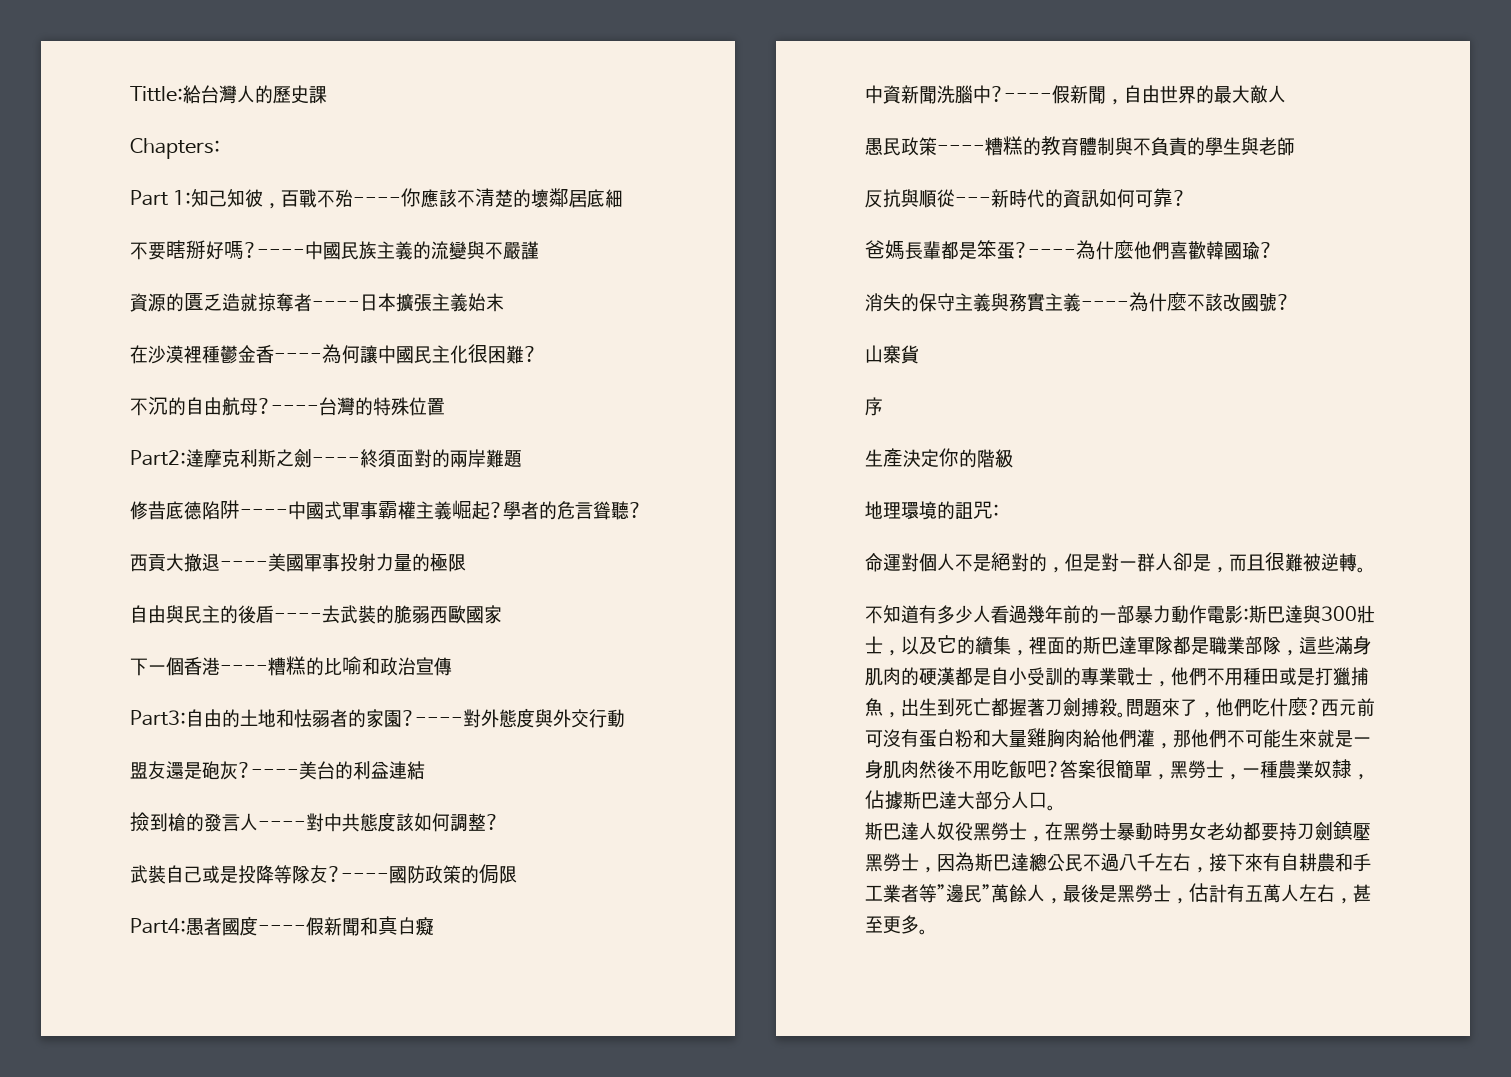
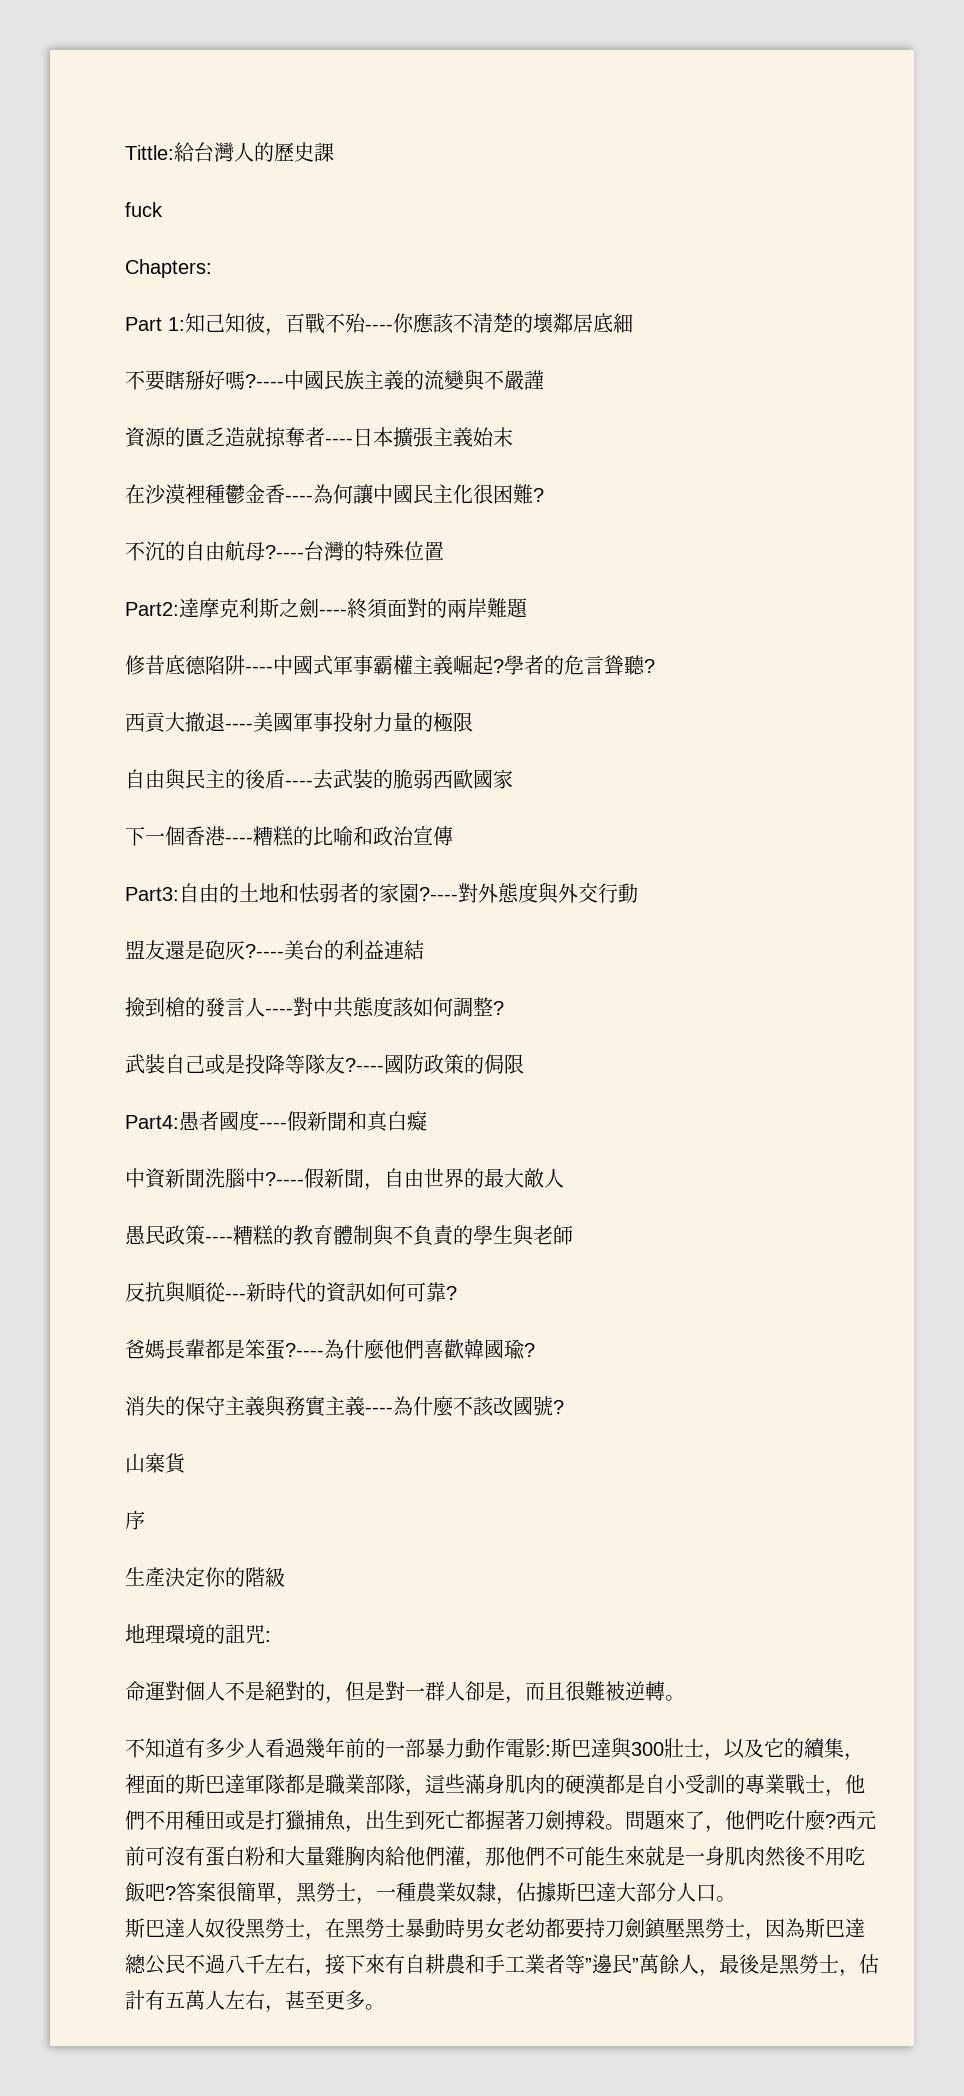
+ fuck

